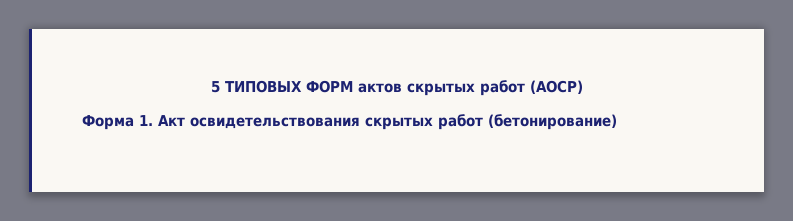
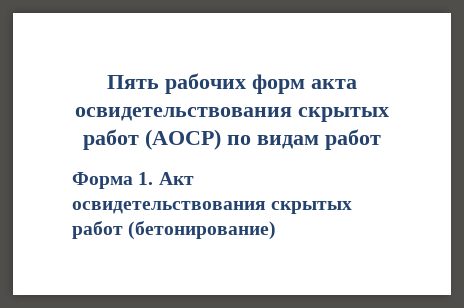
- 5 ТИПОВЫХ ФОРМ актов скрытых работ (АОСР)
+ Пять рабочих форм акта освидетельствования скрытых работ (АОСР) по видам работ

